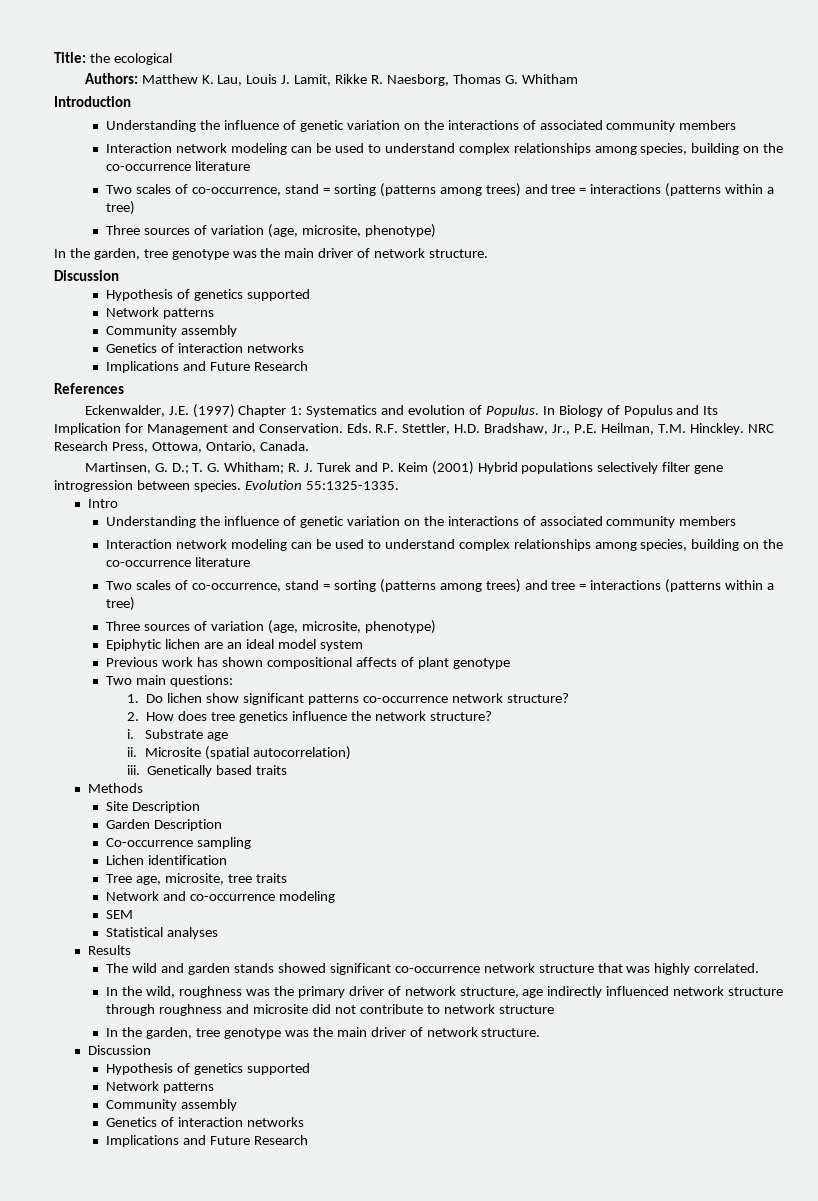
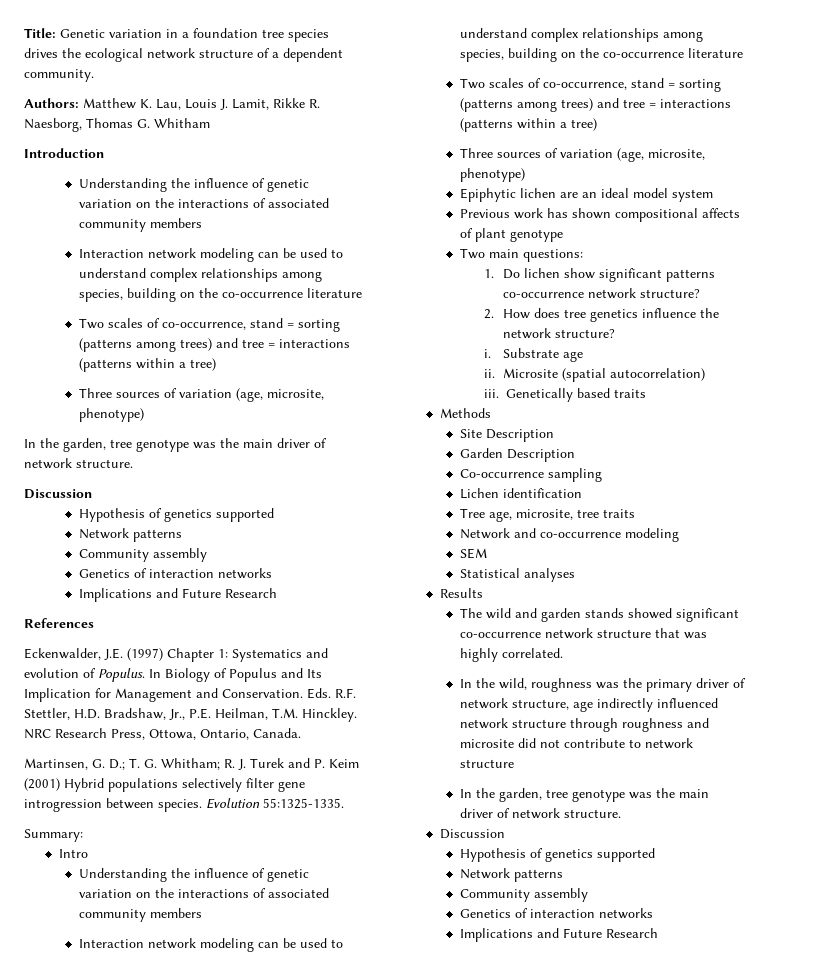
- Title: the ecological
+ Title: Genetic variation in a foundation tree species drives the ecological network structure of a dependent community.
+ Summary:

